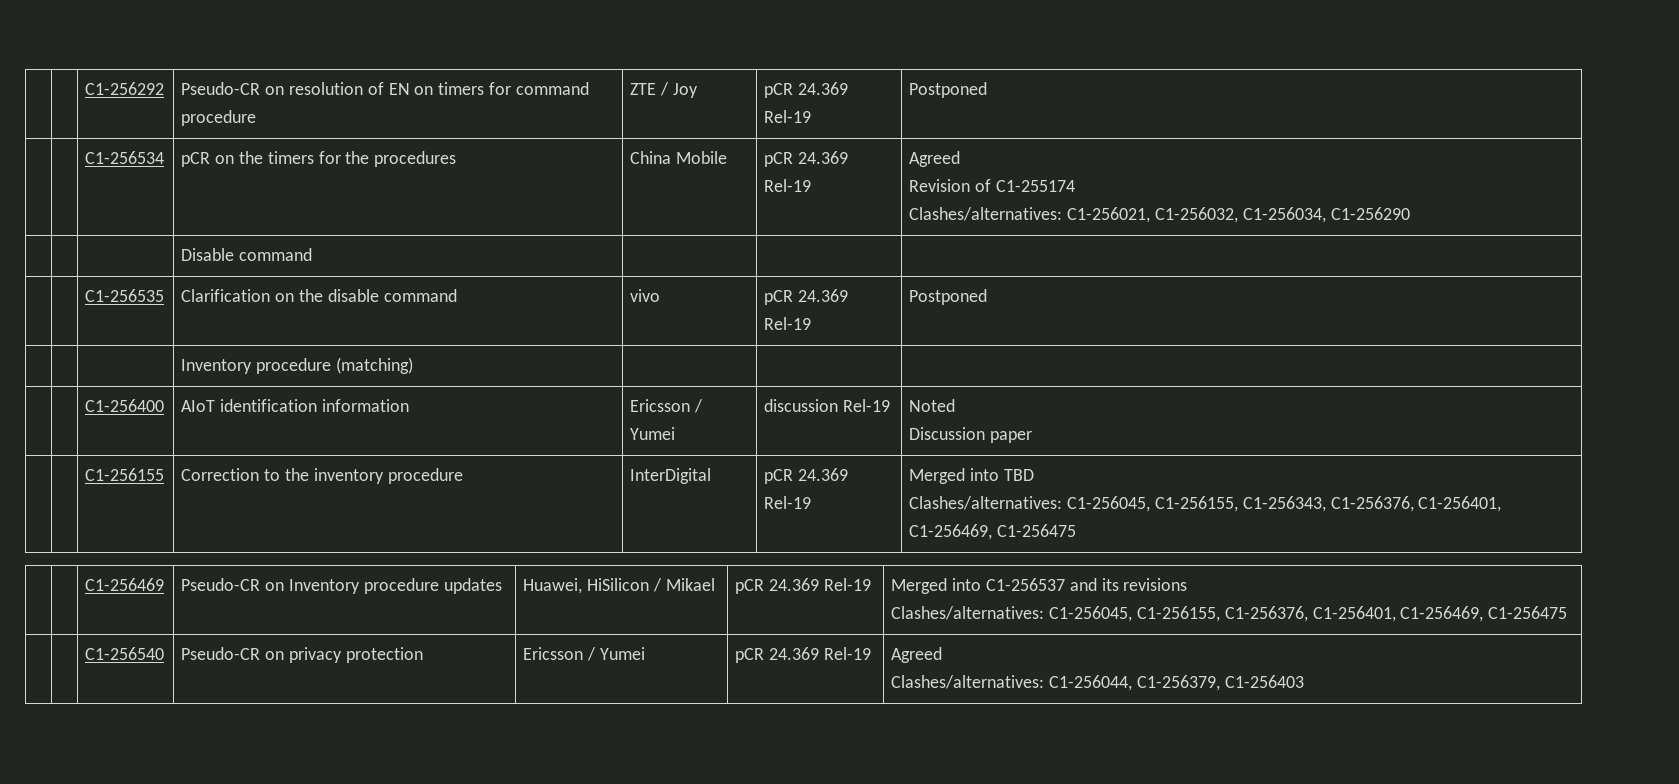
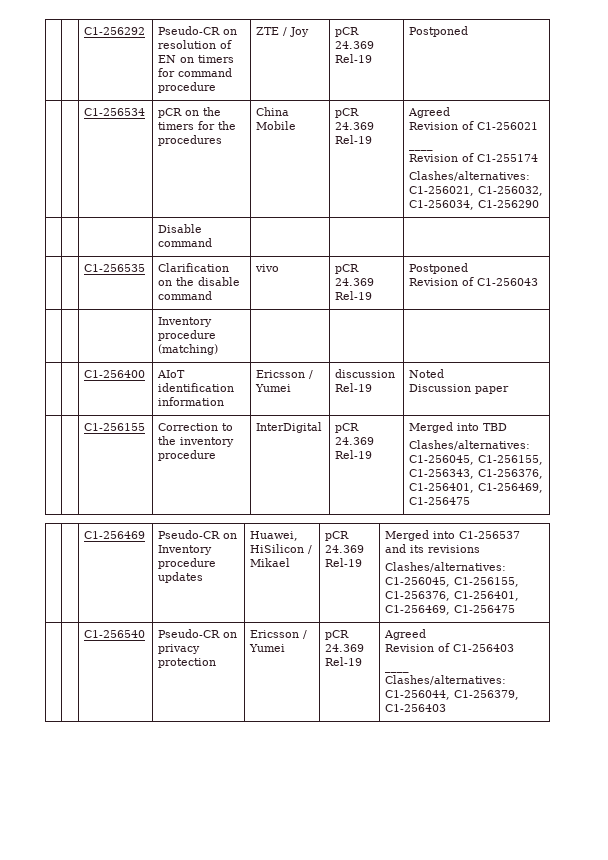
  | | C1-256534 | pCR on the timers for the procedures | China Mobile | pCR 24.369 Rel-19 | Agreed
+ Revision of C1-256021
+ ____
  | | C1-256535 | Clarification on the disable command | vivo | pCR 24.369 Rel-19 | Postponed
+ Revision of C1-256043
  | | C1-256540 | Pseudo-CR on privacy protection | Ericsson / Yumei | pCR 24.369 Rel-19 | Agreed
+ Revision of C1-256403
+ ____

